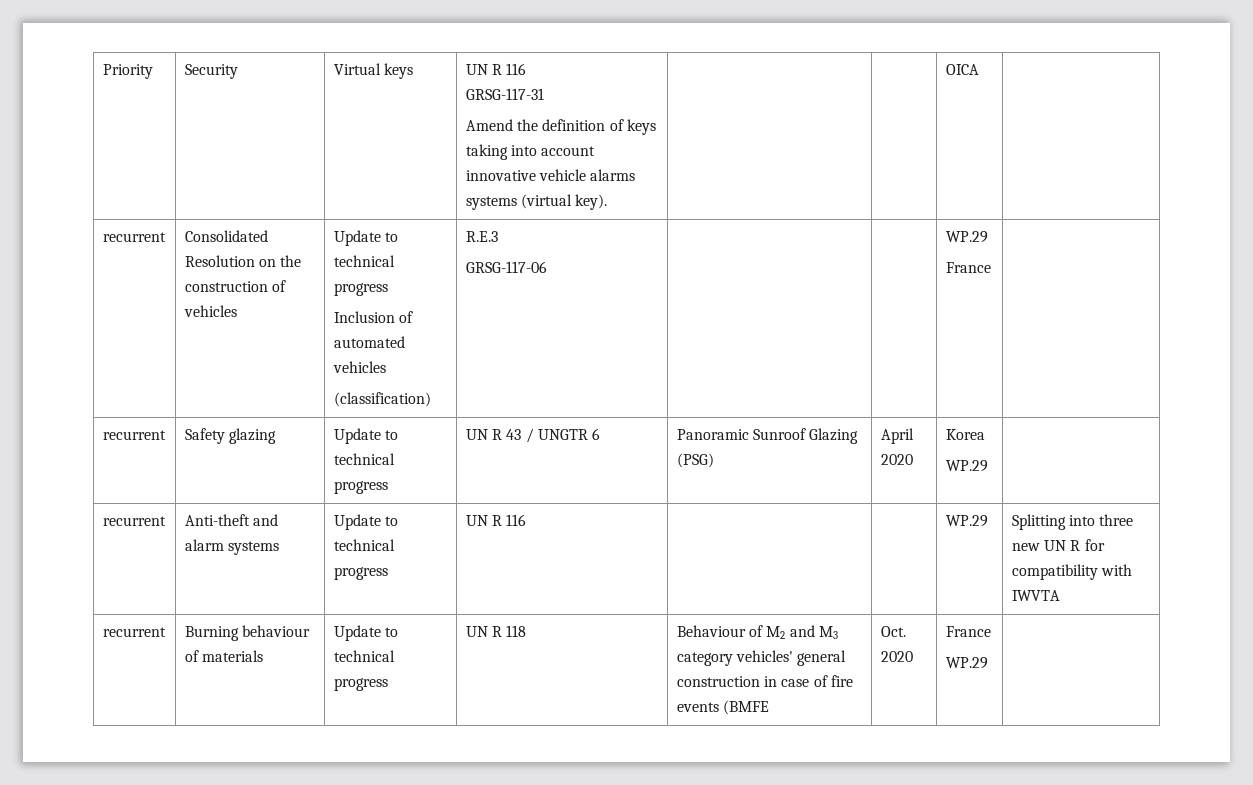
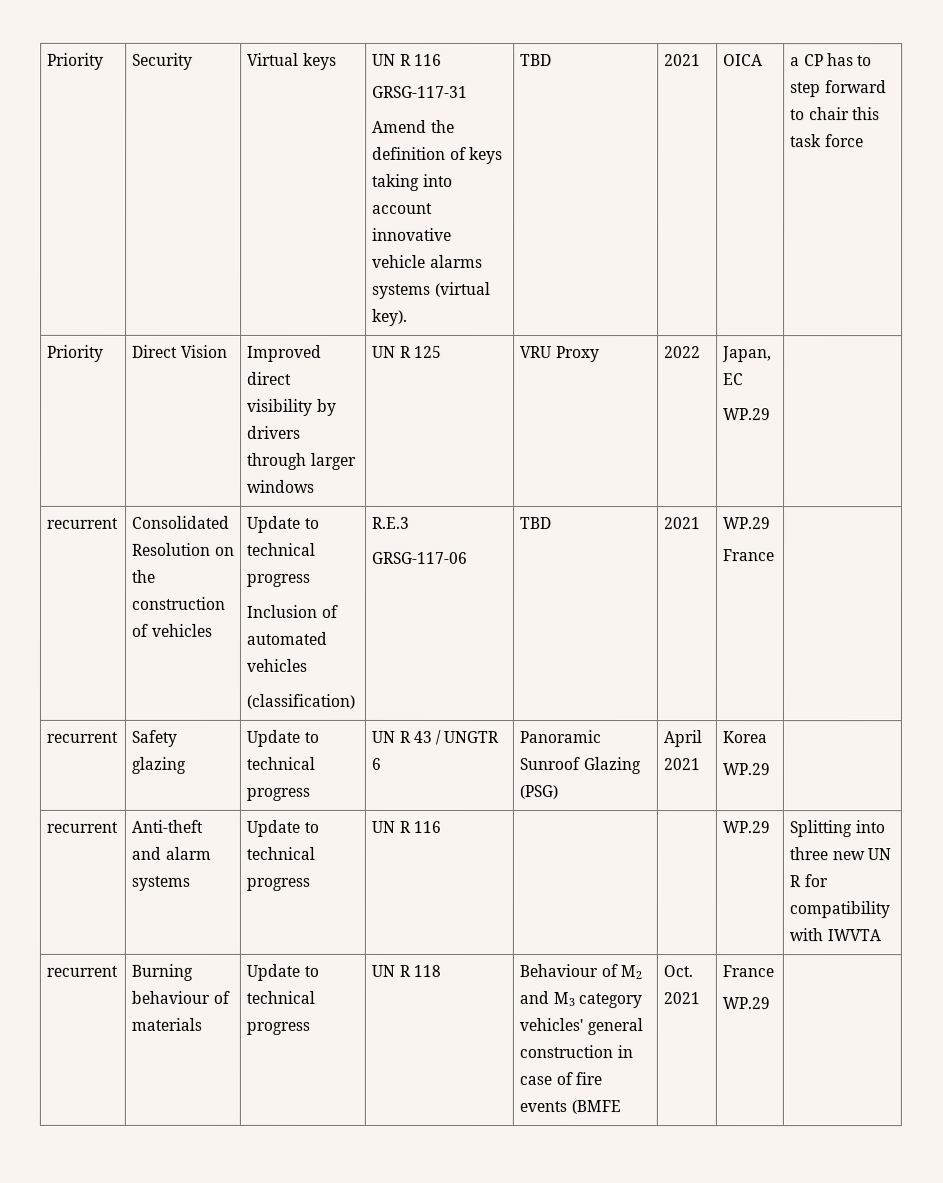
  Priority | Security | Virtual keys | UN R 116
  GRSG-117-31
- Amend the definition of keys taking into account innovative vehicle alarms systems (virtual key). | | | OICA |
+ Amend the definition of keys taking into account innovative vehicle alarms systems (virtual key). | TBD | 2021 | OICA | a CP has to step forward to chair this task force
+ Priority | Direct Vision | Improved direct visibility by drivers through larger windows | UN R 125 | VRU Proxy | 2022 | Japan, EC
+ WP.29 |
  recurrent | Consolidated Resolution on the construction of vehicles | Update to technical progress
  Inclusion of automated vehicles
  (classification) | R.E.3
- GRSG-117-06 | | | WP.29
+ GRSG-117-06 | TBD | 2021 | WP.29
- recurrent | Safety glazing | Update to technical progress | UN R 43 / UNGTR 6 | Panoramic Sunroof Glazing (PSG) | April 2020 | Korea
+ recurrent | Safety glazing | Update to technical progress | UN R 43 / UNGTR 6 | Panoramic Sunroof Glazing (PSG) | April 2021 | Korea
- recurrent | Burning behaviour of materials | Update to technical progress | UN R 118 | Behaviour of M2 and M3 category vehicles' general construction in case of fire events (BMFE | Oct. 2020 | France
+ recurrent | Burning behaviour of materials | Update to technical progress | UN R 118 | Behaviour of M2 and M3 category vehicles' general construction in case of fire events (BMFE | Oct. 2021 | France

